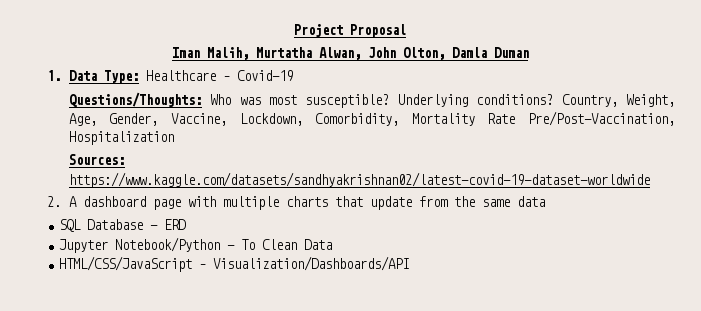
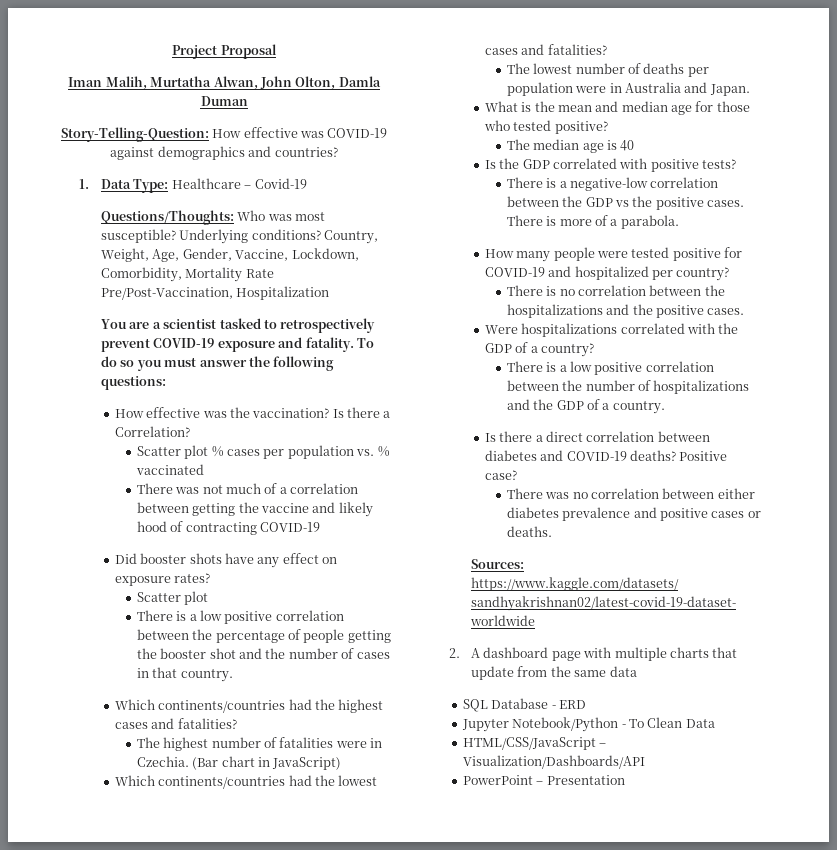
+ Story-Telling-Question: How effective was COVID-19 against demographics and countries?
+ You are a scientist tasked to retrospectively prevent COVID-19 exposure and fatality. To do so you must answer the following questions:
+ How effective was the vaccination? Is there a Correlation?
+ Scatter plot % cases per population vs. % vaccinated
+ There was not much of a correlation between getting the vaccine and likely hood of contracting COVID-19
+ Did booster shots have any effect on exposure rates?
+ Scatter plot
+ There is a low positive correlation between the percentage of people getting the booster shot and the number of cases in that country.
+ Which continents/countries had the highest cases and fatalities?
+ The highest number of fatalities were in Czechia. (Bar chart in JavaScript)
+ Which continents/countries had the lowest cases and fatalities?
+ The lowest number of deaths per population were in Australia and Japan.
+ What is the mean and median age for those who tested positive?
+ The median age is 40
+ Is the GDP correlated with positive tests?
+ There is a negative-low correlation between the GDP vs the positive cases. There is more of a parabola.
+ How many people were tested positive for COVID-19 and hospitalized per country?
+ There is no correlation between the hospitalizations and the positive cases.
+ Were hospitalizations correlated with the GDP of a country?
+ There is a low positive correlation between the number of hospitalizations and the GDP of a country.
+ Is there a direct correlation between diabetes and COVID-19 deaths? Positive case?
+ There was no correlation between either diabetes prevalence and positive cases or deaths.
+ PowerPoint – Presentation

